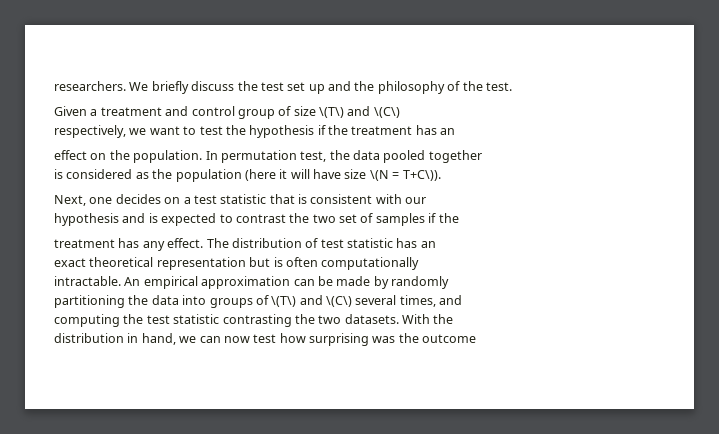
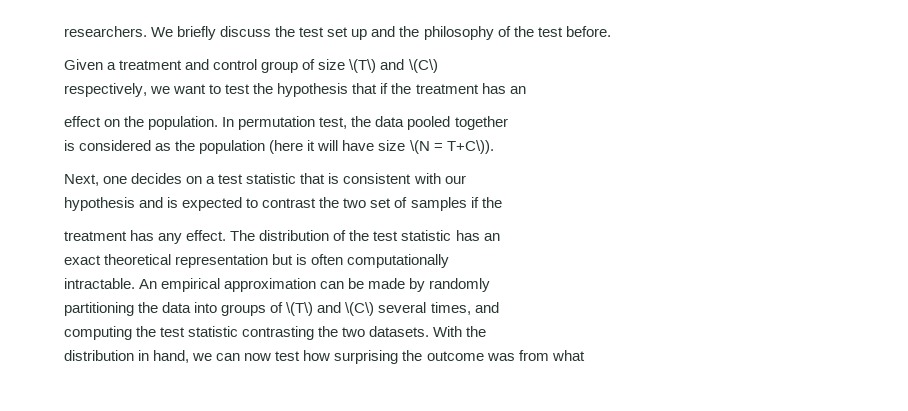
- We briefly discuss the test set up and the philosophy of the test.
+ We briefly discuss the test set up and the philosophy of the test before.
- respectively, we want to test the hypothesis if the treatment has an
+ respectively, we want to test the hypothesis that if the treatment has an
- The distribution of test statistic has an
+ The distribution of the test statistic has an
- distribution in hand, we can now test how surprising was the outcome
+ distribution in hand, we can now test how surprising the outcome was from what

